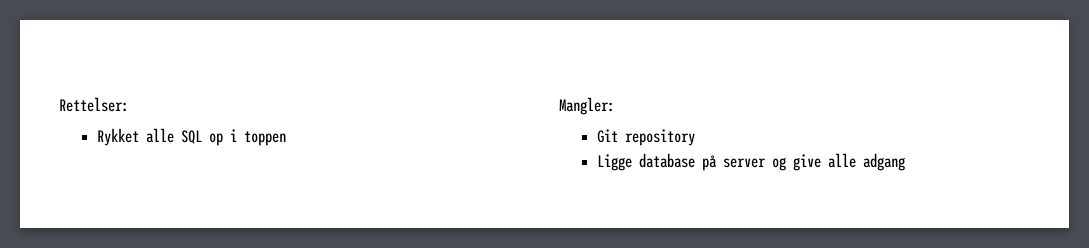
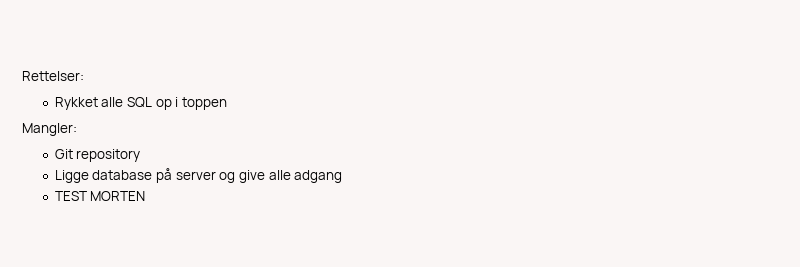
+ TEST MORTEN

